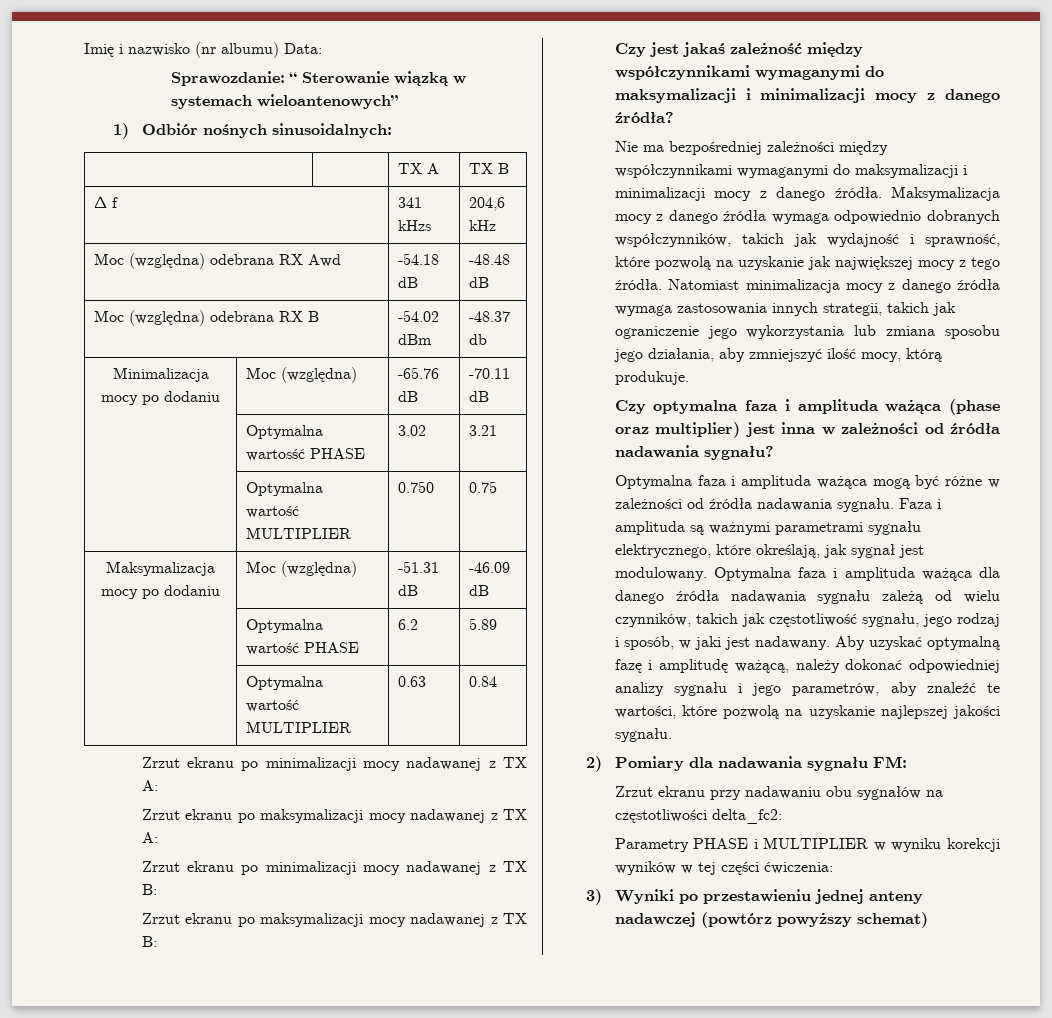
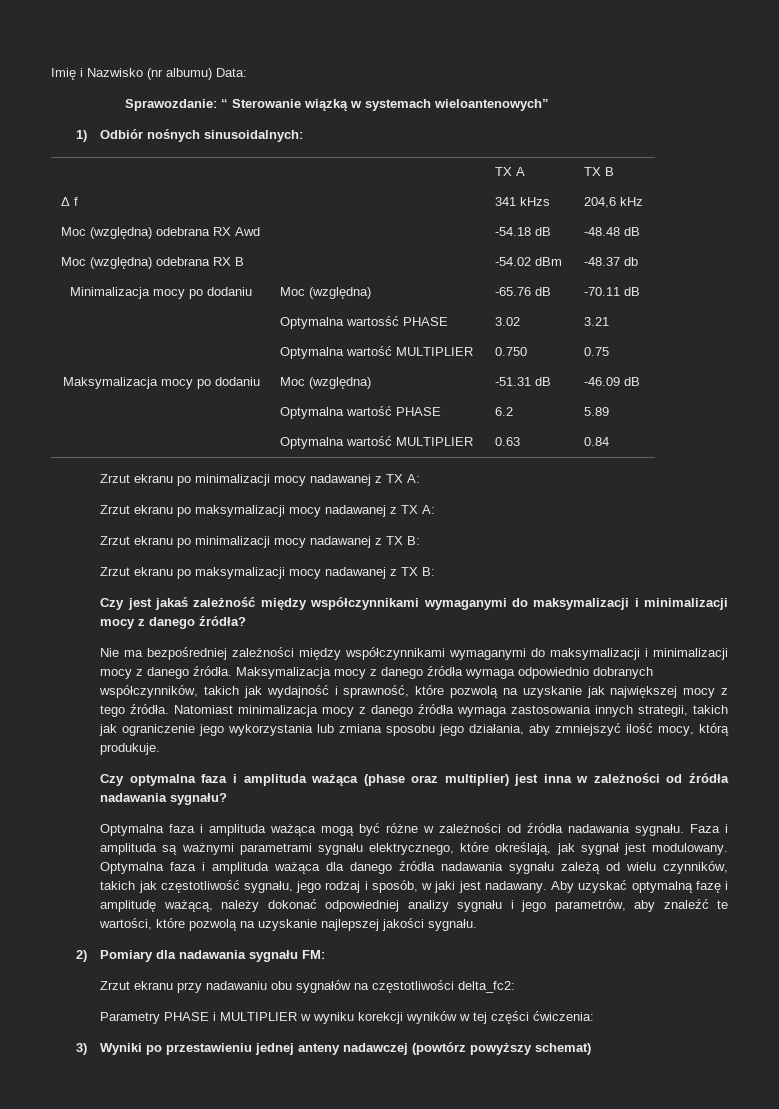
- Imię i nazwisko (nr albumu) Data:
+ Imię i Nazwisko (nr albumu) Data:

